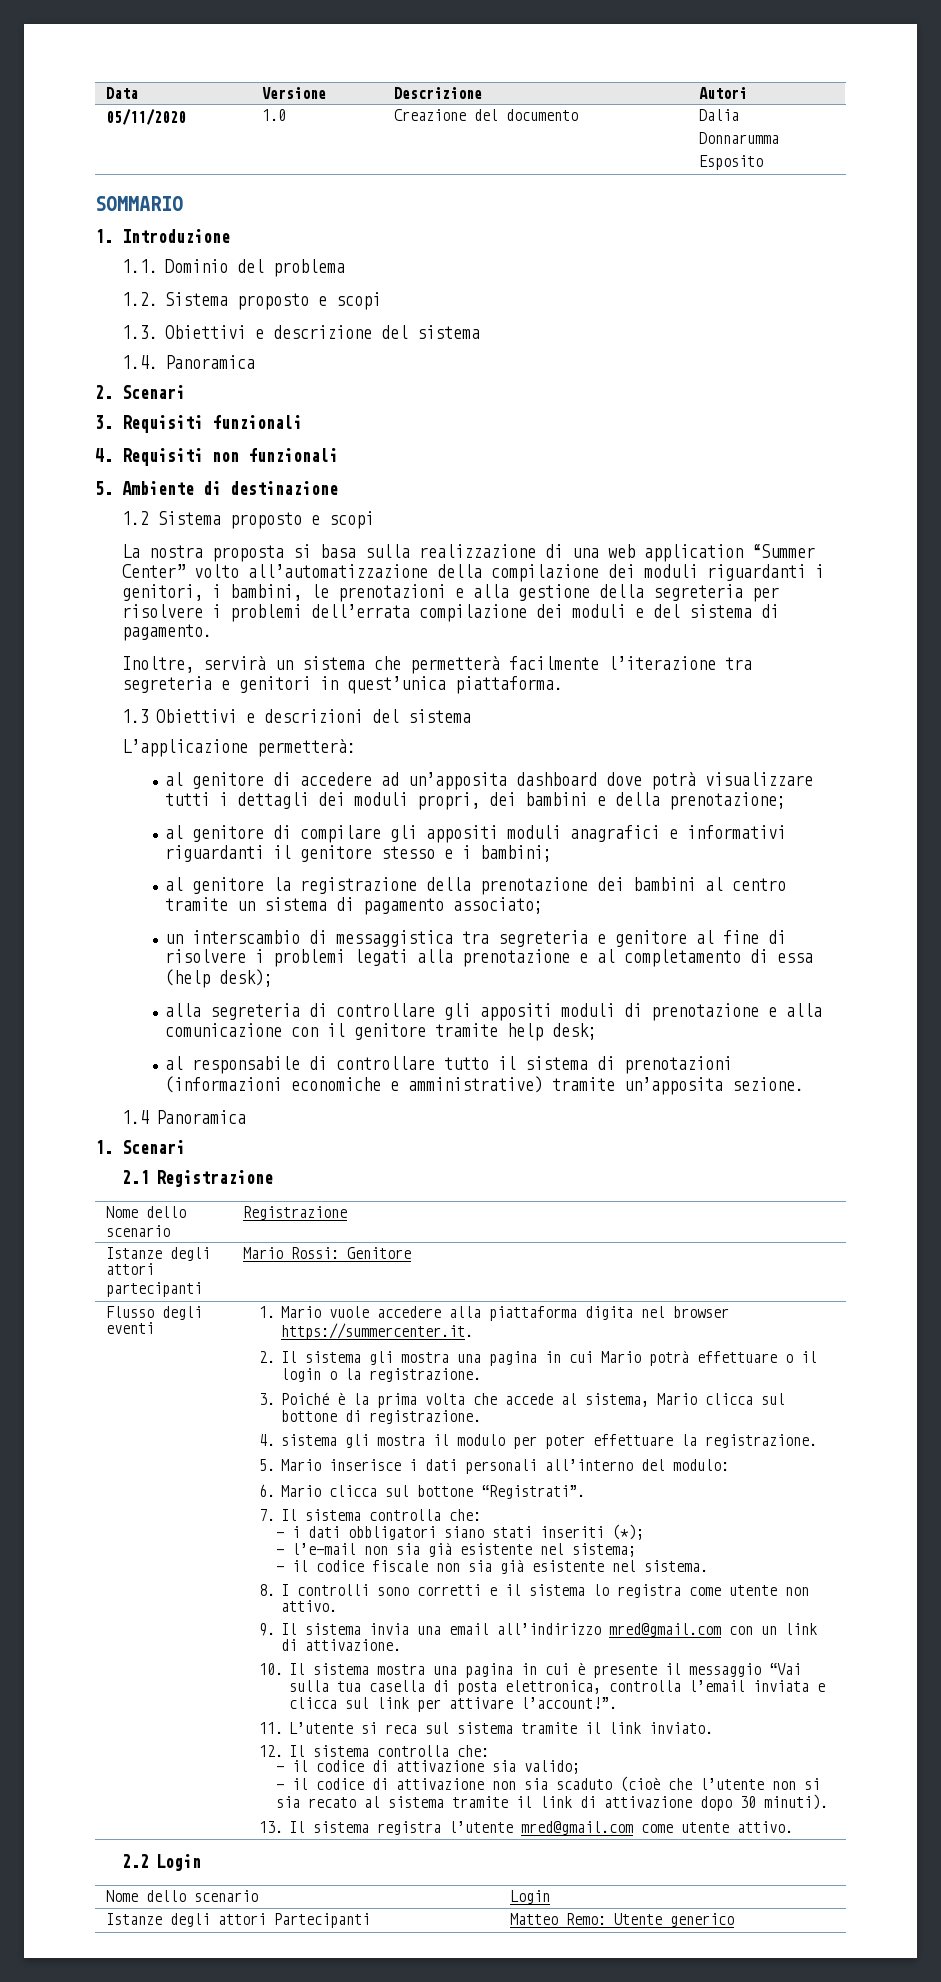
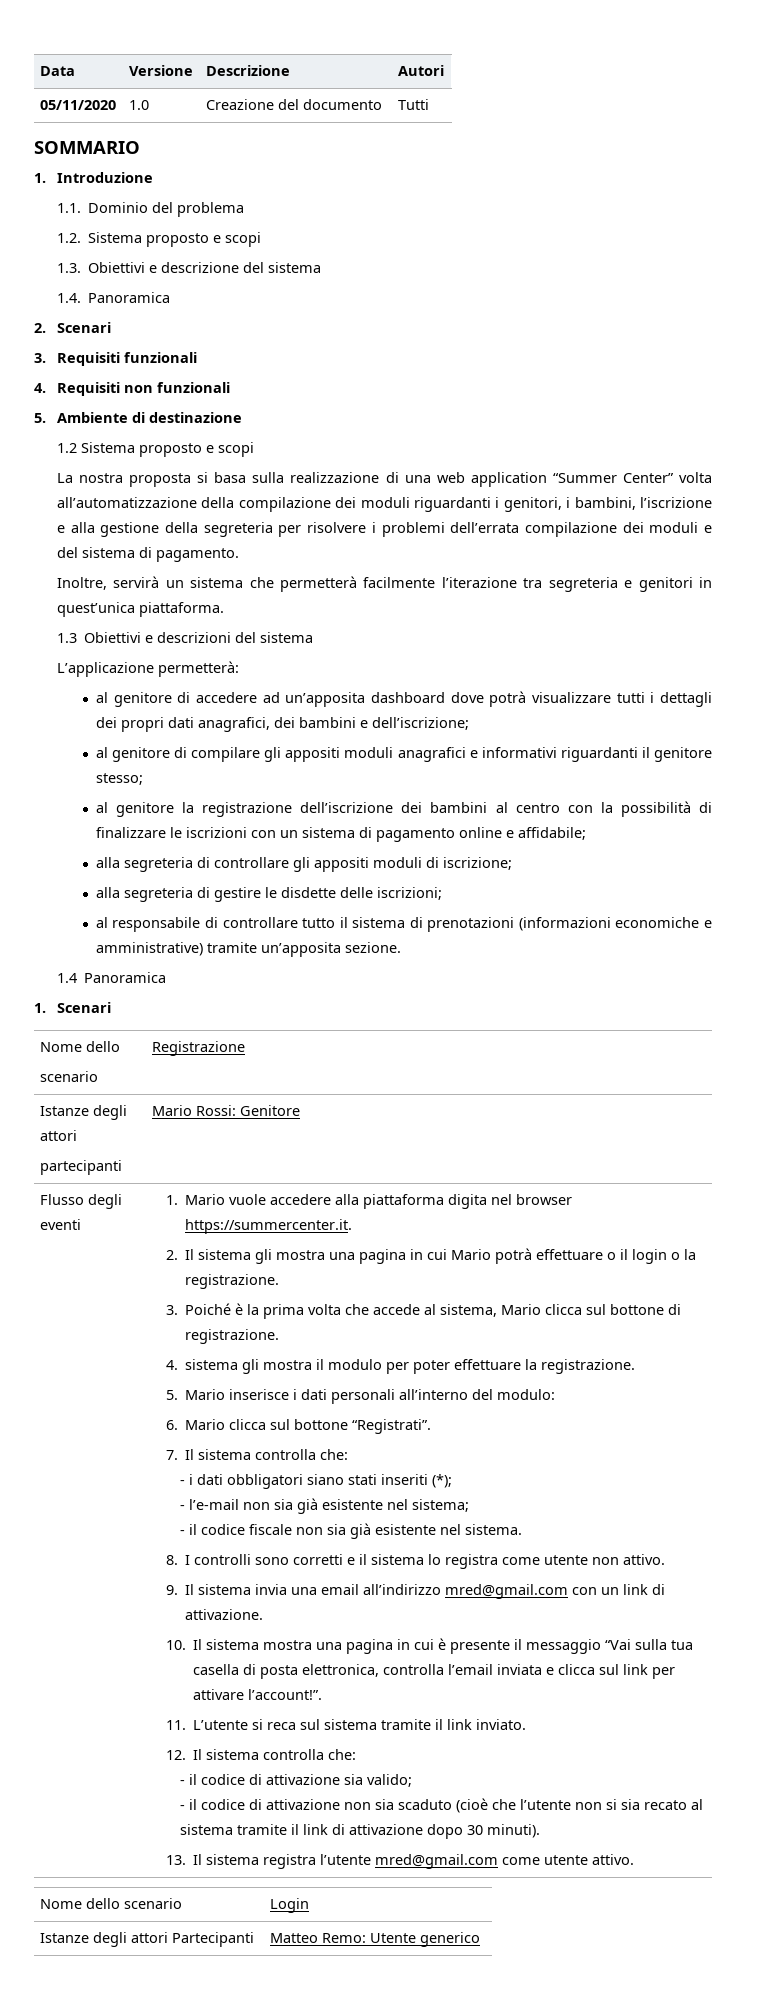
- 05/11/2020 | 1.0 | Creazione del documento | Dalia
- Donnarumma
- Esposito
+ 05/11/2020 | 1.0 | Creazione del documento | Tutti
- La nostra proposta si basa sulla realizzazione di una web application “Summer Center” volto all’automatizzazione della compilazione dei moduli riguardanti i genitori, i bambini, le prenotazioni e alla gestione della segreteria per risolvere i problemi dell’errata compilazione dei moduli e del sistema di pagamento.
+ La nostra proposta si basa sulla realizzazione di una web application “Summer Center” volta all’automatizzazione della compilazione dei moduli riguardanti i genitori, i bambini, l’iscrizione e alla gestione della segreteria per risolvere i problemi dell’errata compilazione dei moduli e del sistema di pagamento.
- al genitore di accedere ad un’apposita dashboard dove potrà visualizzare tutti i dettagli dei moduli propri, dei bambini e della prenotazione;
+ al genitore di accedere ad un’apposita dashboard dove potrà visualizzare tutti i dettagli dei propri dati anagrafici, dei bambini e dell’iscrizione;
- al genitore di compilare gli appositi moduli anagrafici e informativi riguardanti il genitore stesso e i bambini;
+ al genitore di compilare gli appositi moduli anagrafici e informativi riguardanti il genitore stesso;
- al genitore la registrazione della prenotazione dei bambini al centro tramite un sistema di pagamento associato;
- un interscambio di messaggistica tra segreteria e genitore al fine di risolvere i problemi legati alla prenotazione e al completamento di essa (help desk);
+ al genitore la registrazione dell’iscrizione dei bambini al centro con la possibilità di finalizzare le iscrizioni con un sistema di pagamento online e affidabile;
- alla segreteria di controllare gli appositi moduli di prenotazione e alla comunicazione con il genitore tramite help desk;
+ alla segreteria di controllare gli appositi moduli di iscrizione;
+ alla segreteria di gestire le disdette delle iscrizioni;
- 2.1 Registrazione
- 2.2 Login

